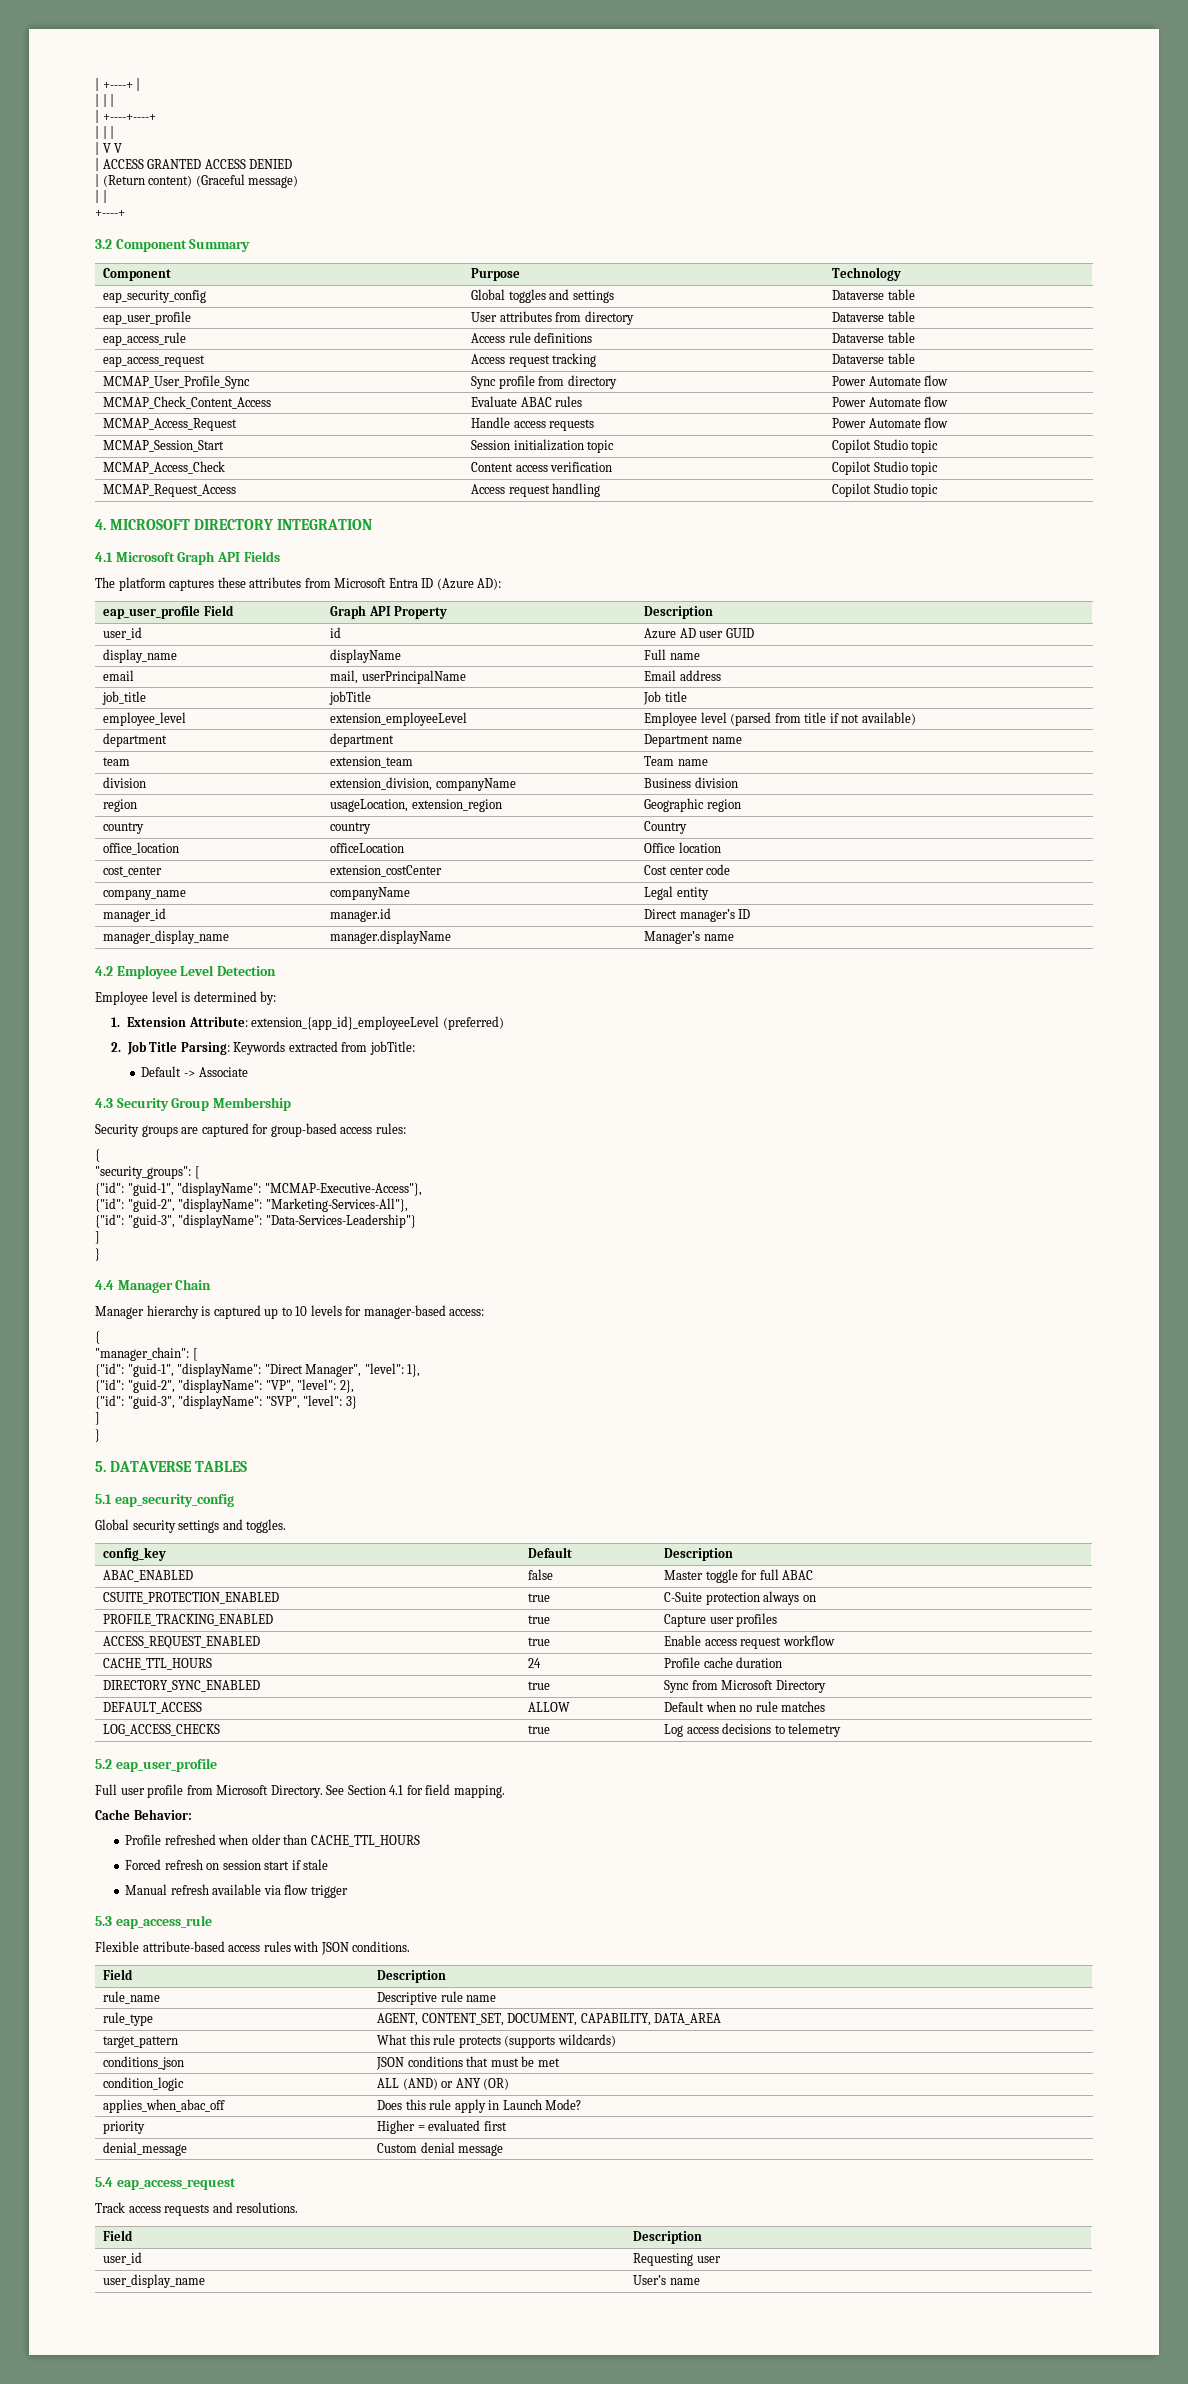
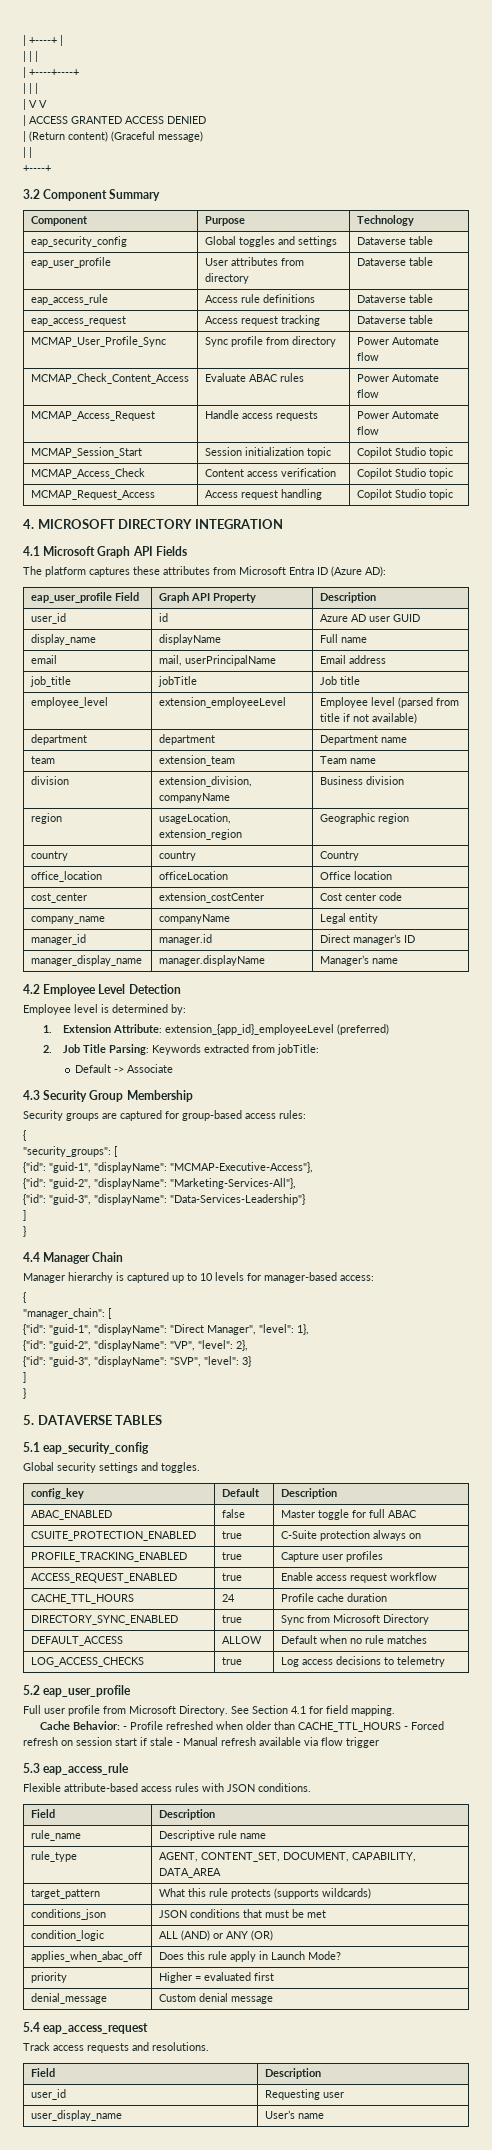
- Cache Behavior:
- Profile refreshed when older than CACHE_TTL_HOURS
- Forced refresh on session start if stale
- Manual refresh available via flow trigger
+ Cache Behavior: - Profile refreshed when older than CACHE_TTL_HOURS - Forced refresh on session start if stale - Manual refresh available via flow trigger

